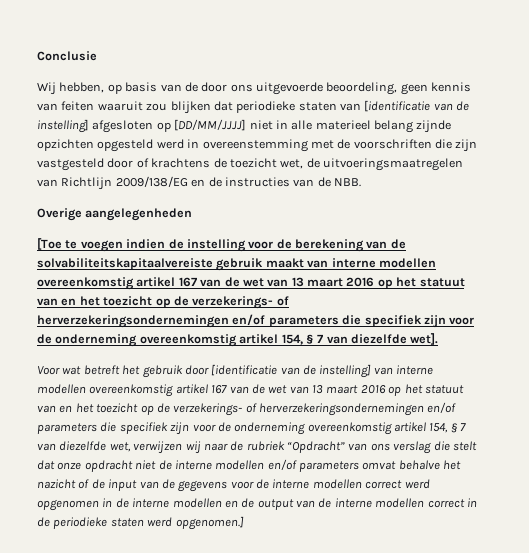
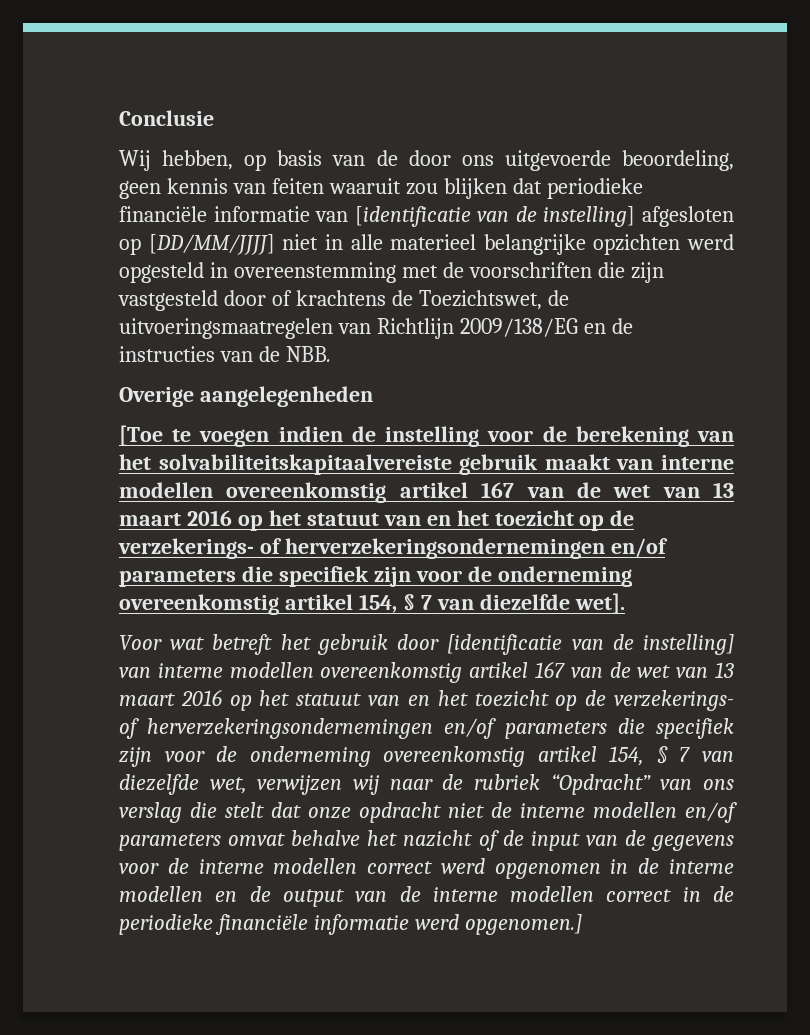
- Wij hebben, op basis van de door ons uitgevoerde beoordeling, geen kennis van feiten waaruit zou blijken dat periodieke staten van [identificatie van de instelling] afgesloten op [DD/MM/JJJJ] niet in alle materieel belang zijnde opzichten opgesteld werd in overeenstemming met de voorschriften die zijn vastgesteld door of krachtens de toezicht wet, de uitvoeringsmaatregelen van Richtlijn 2009/138/EG en de instructies van de NBB.
+ Wij hebben, op basis van de door ons uitgevoerde beoordeling, geen kennis van feiten waaruit zou blijken dat periodieke financiële informatie van [identificatie van de instelling] afgesloten op [DD/MM/JJJJ] niet in alle materieel belangrijke opzichten werd opgesteld in overeenstemming met de voorschriften die zijn vastgesteld door of krachtens de Toezichtswet, de uitvoeringsmaatregelen van Richtlijn 2009/138/EG en de instructies van de NBB.
- [Toe te voegen indien de instelling voor de berekening van de solvabiliteitskapitaalvereiste gebruik maakt van interne modellen overeenkomstig artikel 167 van de wet van 13 maart 2016 op het statuut van en het toezicht op de verzekerings- of herverzekeringsondernemingen en/of parameters die specifiek zijn voor de onderneming overeenkomstig artikel 154, § 7 van diezelfde wet].
+ [Toe te voegen indien de instelling voor de berekening van het solvabiliteitskapitaalvereiste gebruik maakt van interne modellen overeenkomstig artikel 167 van de wet van 13 maart 2016 op het statuut van en het toezicht op de verzekerings- of herverzekeringsondernemingen en/of parameters die specifiek zijn voor de onderneming overeenkomstig artikel 154, § 7 van diezelfde wet].
- Voor wat betreft het gebruik door [identificatie van de instelling] van interne modellen overeenkomstig artikel 167 van de wet van 13 maart 2016 op het statuut van en het toezicht op de verzekerings- of herverzekeringsondernemingen en/of parameters die specifiek zijn voor de onderneming overeenkomstig artikel 154, § 7 van diezelfde wet, verwijzen wij naar de rubriek “Opdracht” van ons verslag die stelt dat onze opdracht niet de interne modellen en/of parameters omvat behalve het nazicht of de input van de gegevens voor de interne modellen correct werd opgenomen in de interne modellen en de output van de interne modellen correct in de periodieke staten werd opgenomen.]
+ Voor wat betreft het gebruik door [identificatie van de instelling] van interne modellen overeenkomstig artikel 167 van de wet van 13 maart 2016 op het statuut van en het toezicht op de verzekerings- of herverzekeringsondernemingen en/of parameters die specifiek zijn voor de onderneming overeenkomstig artikel 154, § 7 van diezelfde wet, verwijzen wij naar de rubriek “Opdracht” van ons verslag die stelt dat onze opdracht niet de interne modellen en/of parameters omvat behalve het nazicht of de input van de gegevens voor de interne modellen correct werd opgenomen in de interne modellen en de output van de interne modellen correct in de periodieke financiële informatie werd opgenomen.]

